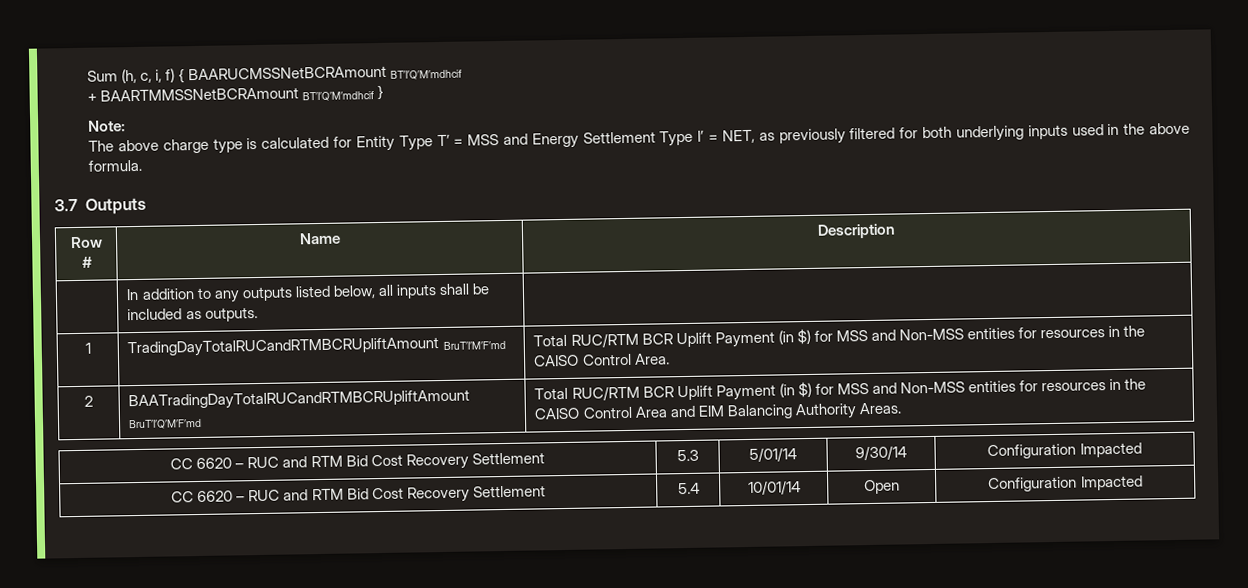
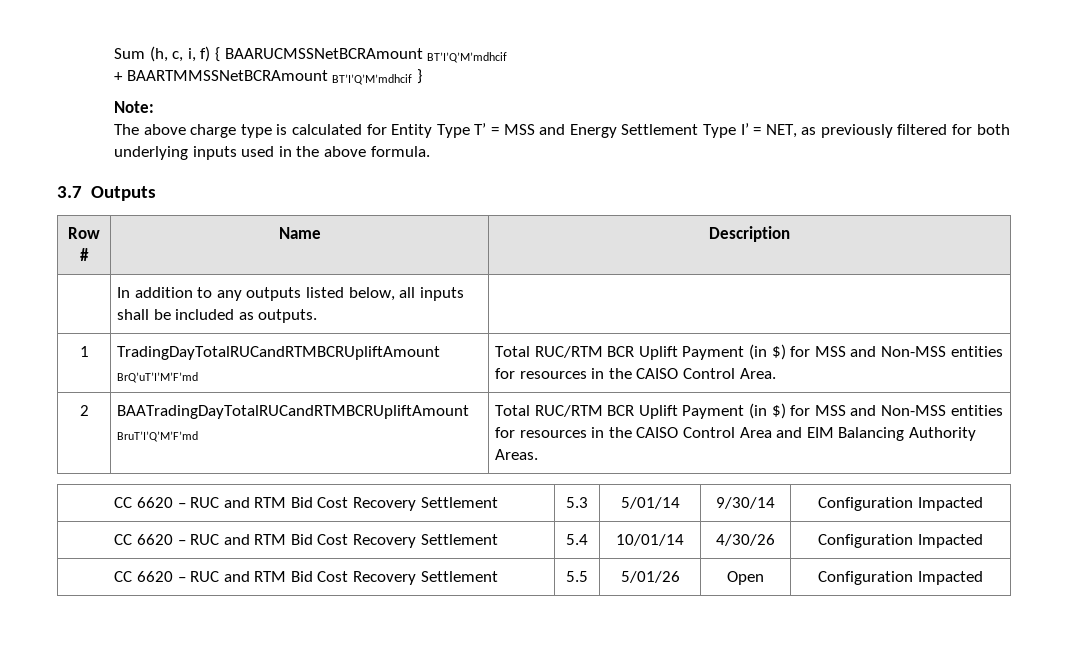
- 1 | TradingDayTotalRUCandRTMBCRUpliftAmount BruT’I’M’F’md | Total RUC/RTM BCR Uplift Payment (in $) for MSS and Non-MSS entities for resources in the CAISO Control Area.
+ 1 | TradingDayTotalRUCandRTMBCRUpliftAmount BrQ’uT’I’M’F’md | Total RUC/RTM BCR Uplift Payment (in $) for MSS and Non-MSS entities for resources in the CAISO Control Area.
- CC 6620 – RUC and RTM Bid Cost Recovery Settlement | 5.4 | 10/01/14 | Open | Configuration Impacted
+ CC 6620 – RUC and RTM Bid Cost Recovery Settlement | 5.4 | 10/01/14 | 4/30/26 | Configuration Impacted
+ CC 6620 – RUC and RTM Bid Cost Recovery Settlement | 5.5 | 5/01/26 | Open | Configuration Impacted

